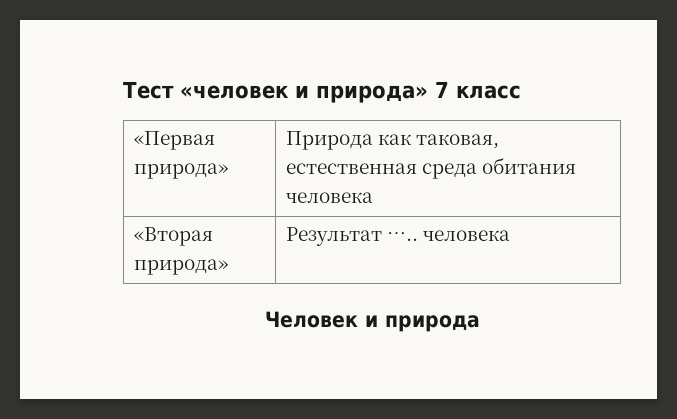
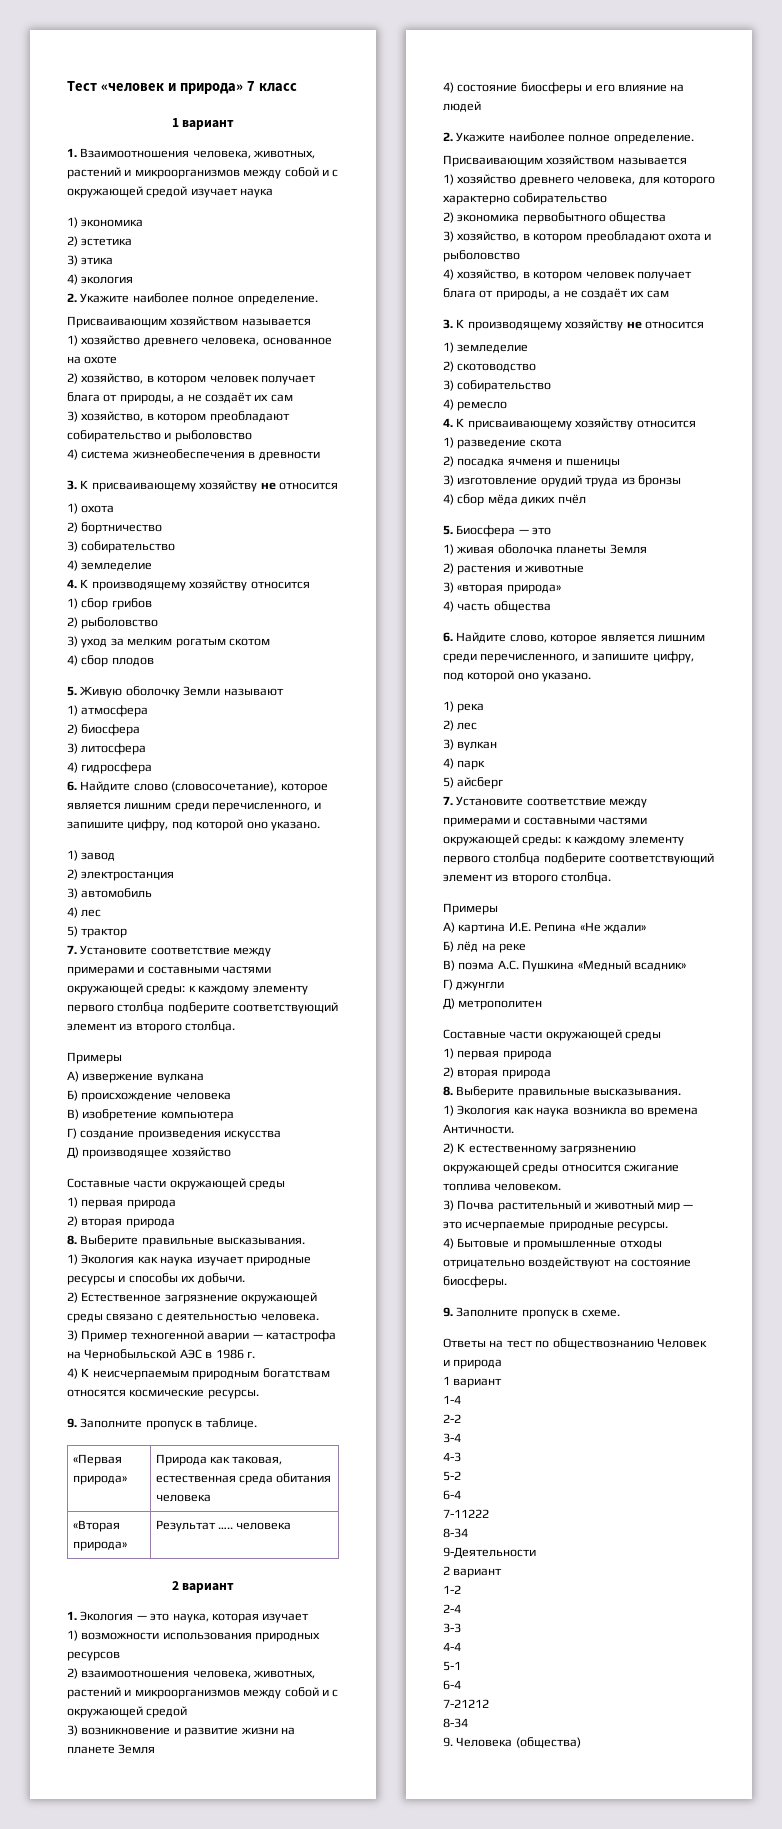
  Тест «человек и природа» 7 класс
+ 1 вариант
+ 1. Взаимоотношения человека, животных, растений и микроорганизмов между собой и с окружающей средой изучает наука
+ 1) экономика
+ 2) эстетика
+ 3) этика
+ 4) экология
+ 2. Укажите наиболее полное определение.
+ Присваивающим хозяйством называется
+ 1) хозяйство древнего человека, основанное на охоте
+ 2) хозяйство, в котором человек получает блага от природы, а не создаёт их сам
+ 3) хозяйство, в котором преобладают собирательство и рыболовство
+ 4) система жизнеобеспечения в древности
+ 3. К присваивающему хозяйству не относится
+ 1) охота
+ 2) бортничество
+ 3) собирательство
+ 4) земледелие
+ 4. К производящему хозяйству относится
+ 1) сбор грибов
+ 2) рыболовство
+ 3) уход за мелким рогатым скотом
+ 4) сбор плодов
+ 5. Живую оболочку Земли называют
+ 1) атмосфера
+ 2) биосфера
+ 3) литосфера
+ 4) гидросфера
+ 6. Найдите слово (словосочетание), которое является лишним среди перечисленного, и запишите цифру, под которой оно указано.
+ 1) завод
+ 2) электростанция
+ 3) автомобиль
+ 4) лес
+ 5) трактор
+ 7. Установите соответствие между примерами и составными частями окружающей среды: к каждому элементу первого столбца подберите соответствующий элемент из второго столбца.
+ Примеры
+ А) извержение вулкана
+ Б) происхождение человека
+ В) изобретение компьютера
+ Г) создание произведения искусства
+ Д) производящее хозяйство
+ Составные части окружающей среды
+ 1) первая природа
+ 2) вторая природа
+ 8. Выберите правильные высказывания.
+ 1) Экология как наука изучает природные ресурсы и способы их добычи.
+ 2) Естественное загрязнение окружающей среды связано с деятельностью человека.
+ 3) Пример техногенной аварии — катастрофа на Чернобыльской АЭС в 1986 г.
+ 4) К неисчерпаемым природным богатствам относятся космические ресурсы.
+ 9. Заполните пропуск в таблице.
  «Вторая природа» | Результат ….. человека
- Человек и природа
+ 2 вариант
+ 1. Экология — это наука, которая изучает
+ 1) возможности использования природных ресурсов
+ 2) взаимоотношения человека, животных, растений и микроорганизмов между собой и с окружающей средой
+ 3) возникновение и развитие жизни на планете Земля
+ 4) состояние биосферы и его влияние на людей
+ 2. Укажите наиболее полное определение.
+ Присваивающим хозяйством называется
+ 1) хозяйство древнего человека, для которого характерно собирательство
+ 2) экономика первобытного общества
+ 3) хозяйство, в котором преобладают охота и рыболовство
+ 4) хозяйство, в котором человек получает блага от природы, а не создаёт их сам
+ 3. К производящему хозяйству не относится
+ 1) земледелие
+ 2) скотоводство
+ 3) собирательство
+ 4) ремесло
+ 4. К присваивающему хозяйству относится
+ 1) разведение скота
+ 2) посадка ячменя и пшеницы
+ 3) изготовление орудий труда из бронзы
+ 4) сбор мёда диких пчёл
+ 5. Биосфера — это
+ 1) живая оболочка планеты Земля
+ 2) растения и животные
+ 3) «вторая природа»
+ 4) часть общества
+ 6. Найдите слово, которое является лишним среди перечисленного, и запишите цифру, под которой оно указано.
+ 1) река
+ 2) лес
+ 3) вулкан
+ 4) парк
+ 5) айсберг
+ 7. Установите соответствие между примерами и составными частями окружающей среды: к каждому элементу первого столбца подберите соответствующий элемент из второго столбца.
+ Примеры
+ А) картина И.Е. Репина «Не ждали»
+ Б) лёд на реке
+ В) поэма А.С. Пушкина «Медный всадник»
+ Г) джунгли
+ Д) метрополитен
+ Составные части окружающей среды
+ 1) первая природа
+ 2) вторая природа
+ 8. Выберите правильные высказывания.
+ 1) Экология как наука возникла во времена Античности.
+ 2) К естественному загрязнению окружающей среды относится сжигание топлива человеком.
+ 3) Почва растительный и животный мир — это исчерпаемые природные ресурсы.
+ 4) Бытовые и промышленные отходы отрицательно воздействуют на состояние биосферы.
+ 9. Заполните пропуск в схеме.
+ Ответы на тест по обществознанию Человек и природа
+ 1 вариант
+ 1-4
+ 2-2
+ 3-4
+ 4-3
+ 5-2
+ 6-4
+ 7-11222
+ 8-34
+ 9-Деятельности
+ 2 вариант
+ 1-2
+ 2-4
+ 3-3
+ 4-4
+ 5-1
+ 6-4
+ 7-21212
+ 8-34
+ 9. Человека (общества)

